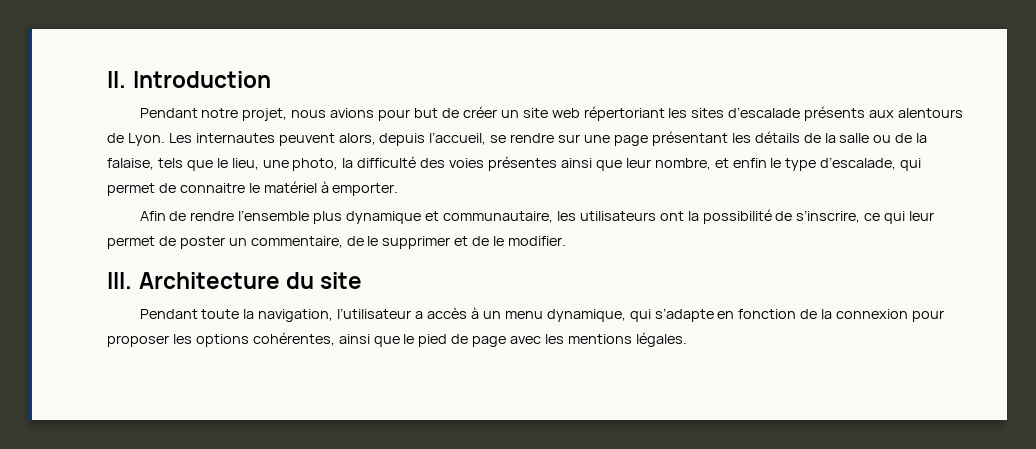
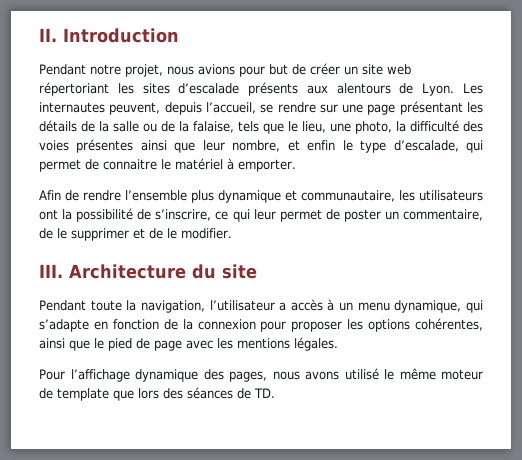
- Les internautes peuvent alors, depuis l’accueil, se rendre sur une page présentant les détails de la salle ou de la falaise, tels que le lieu, une photo, la difficulté des voies présentes ainsi que leur nombre, et enfin le type d’escalade, qui permet de connaitre le matériel à emporter.
+ Les internautes peuvent, depuis l’accueil, se rendre sur une page présentant les détails de la salle ou de la falaise, tels que le lieu, une photo, la difficulté des voies présentes ainsi que leur nombre, et enfin le type d’escalade, qui permet de connaitre le matériel à emporter.
+ Pour l’affichage dynamique des pages, nous avons utilisé le même moteur de template que lors des séances de TD.

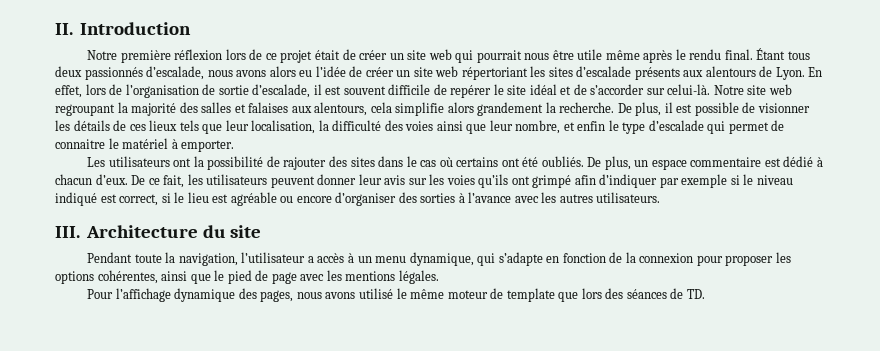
- Pendant notre projet, nous avions pour but de créer un site web répertoriant les sites d’escalade présents aux alentours de Lyon.
+ Notre première réflexion lors de ce projet était de créer un site web qui pourrait nous être utile même après le rendu final. Étant tous deux passionnés d’escalade, nous avons alors eu l’idée de créer un site web répertoriant les sites d’escalade présents aux alentours de Lyon.
- Les internautes peuvent, depuis l’accueil, se rendre sur une page présentant les détails de la salle ou de la falaise, tels que le lieu, une photo, la difficulté des voies présentes ainsi que leur nombre, et enfin le type d’escalade, qui permet de connaitre le matériel à emporter.
+ En effet, lors de l’organisation de sortie d’escalade, il est souvent difficile de repérer le site idéal et de s’accorder sur celui-là. Notre site web regroupant la majorité des salles et falaises aux alentours, cela simplifie alors grandement la recherche. De plus, il est possible de visionner les détails de ces lieux tels que leur localisation, la difficulté des voies ainsi que leur nombre, et enfin le type d’escalade qui permet de connaitre le matériel à emporter.
- Afin de rendre l’ensemble plus dynamique et communautaire, les utilisateurs ont la possibilité de s’inscrire, ce qui leur permet de poster un commentaire, de le supprimer et de le modifier.
+ Les utilisateurs ont la possibilité de rajouter des sites dans le cas où certains ont été oubliés. De plus, un espace commentaire est dédié à chacun d’eux. De ce fait, les utilisateurs peuvent donner leur avis sur les voies qu’ils ont grimpé afin d’indiquer par exemple si le niveau indiqué est correct, si le lieu est agréable ou encore d’organiser des sorties à l’avance avec les autres utilisateurs.

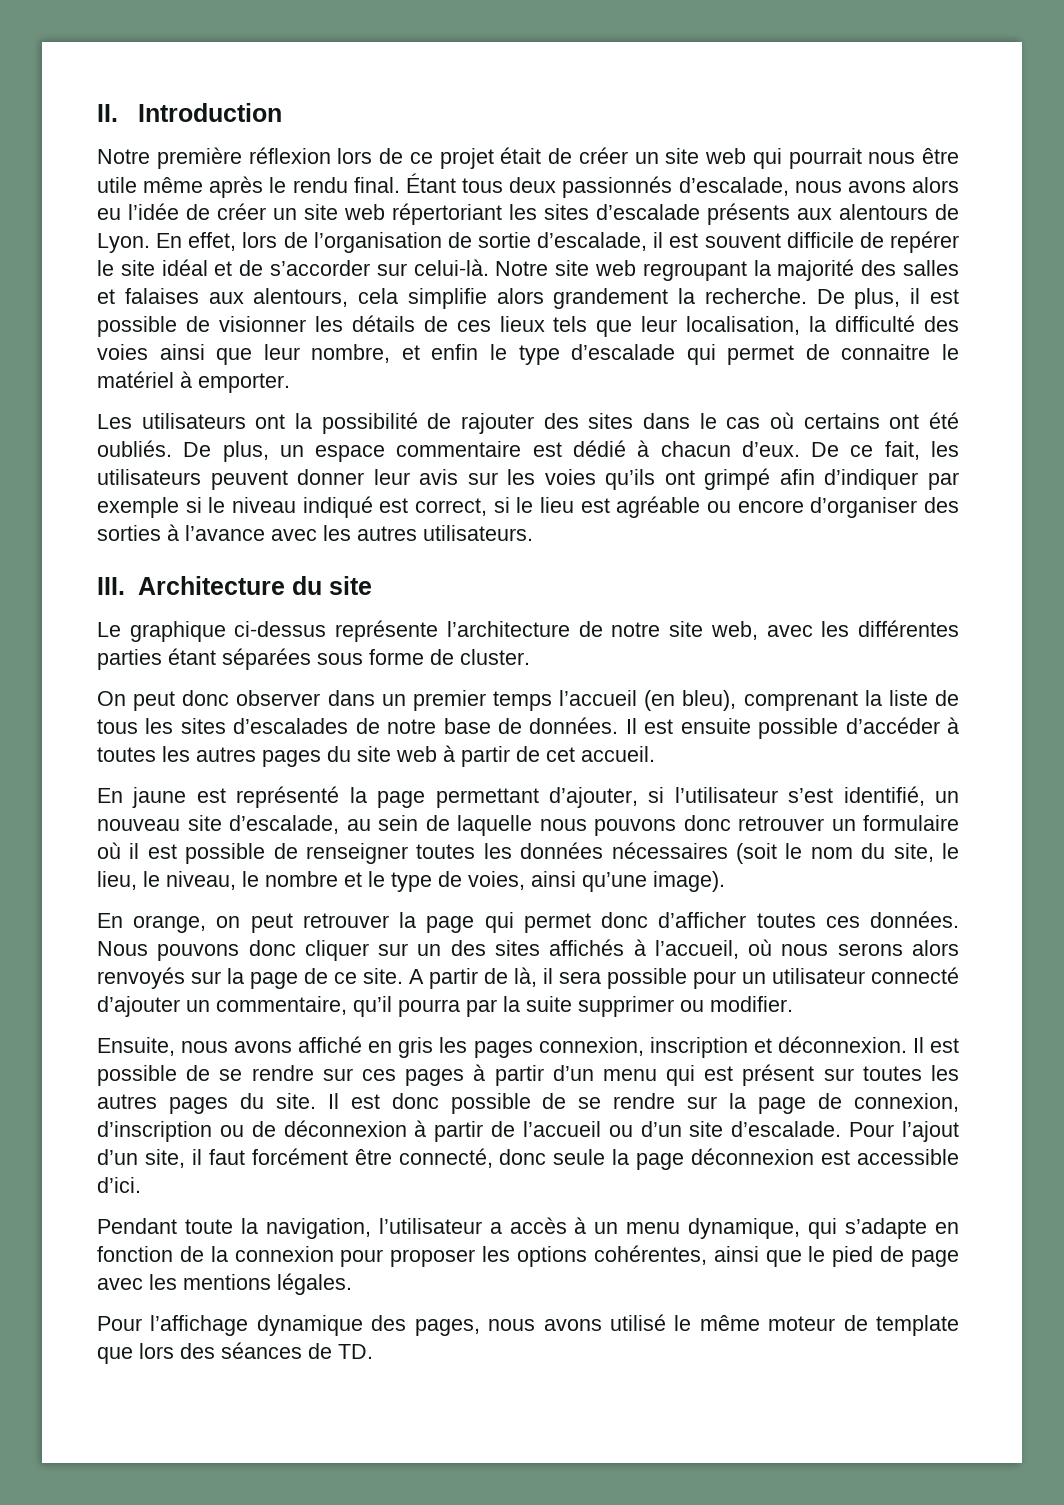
+ Le graphique ci-dessus représente l’architecture de notre site web, avec les différentes parties étant séparées sous forme de cluster.
+ On peut donc observer dans un premier temps l’accueil (en bleu), comprenant la liste de tous les sites d’escalades de notre base de données. Il est ensuite possible d’accéder à toutes les autres pages du site web à partir de cet accueil.
+ En jaune est représenté la page permettant d’ajouter, si l’utilisateur s’est identifié, un nouveau site d’escalade, au sein de laquelle nous pouvons donc retrouver un formulaire où il est possible de renseigner toutes les données nécessaires (soit le nom du site, le lieu, le niveau, le nombre et le type de voies, ainsi qu’une image).
+ En orange, on peut retrouver la page qui permet donc d’afficher toutes ces données. Nous pouvons donc cliquer sur un des sites affichés à l’accueil, où nous serons alors renvoyés sur la page de ce site. A partir de là, il sera possible pour un utilisateur connecté d’ajouter un commentaire, qu’il pourra par la suite supprimer ou modifier.
+ Ensuite, nous avons affiché en gris les pages connexion, inscription et déconnexion. Il est possible de se rendre sur ces pages à partir d’un menu qui est présent sur toutes les autres pages du site. Il est donc possible de se rendre sur la page de connexion, d’inscription ou de déconnexion à partir de l’accueil ou d’un site d’escalade. Pour l’ajout d’un site, il faut forcément être connecté, donc seule la page déconnexion est accessible d’ici.

